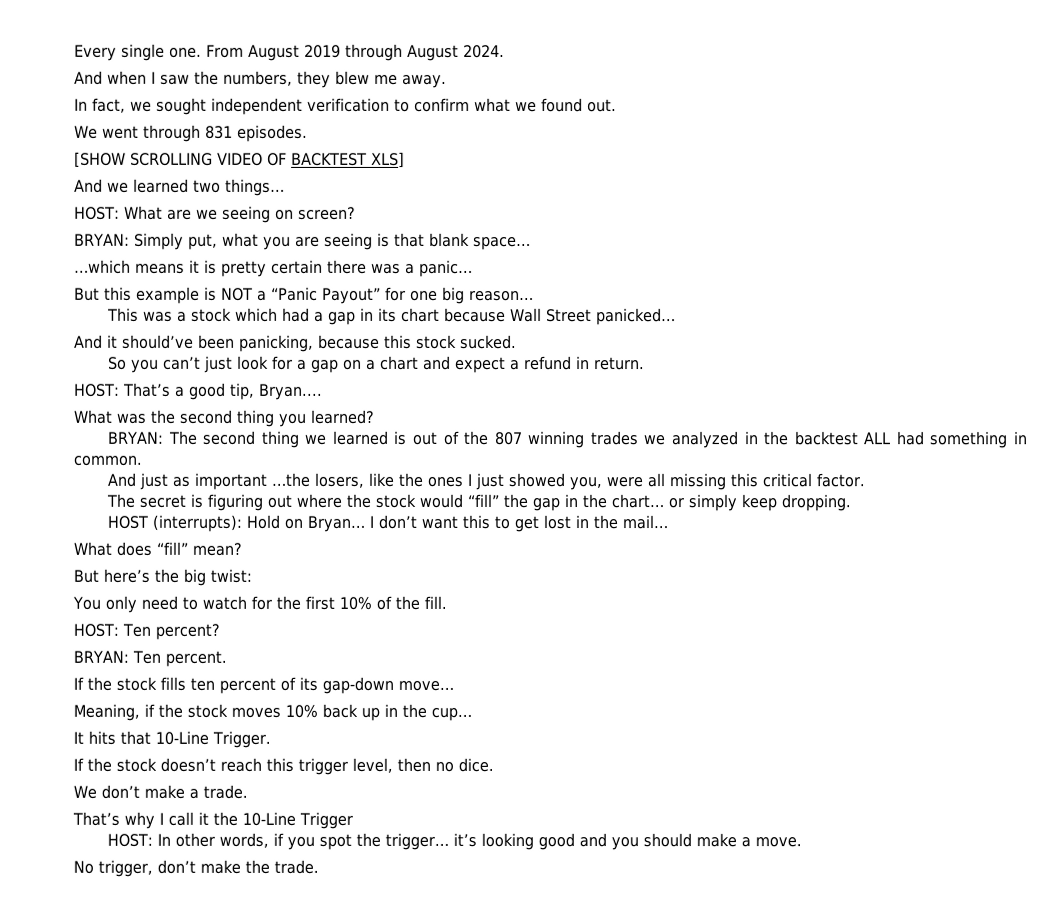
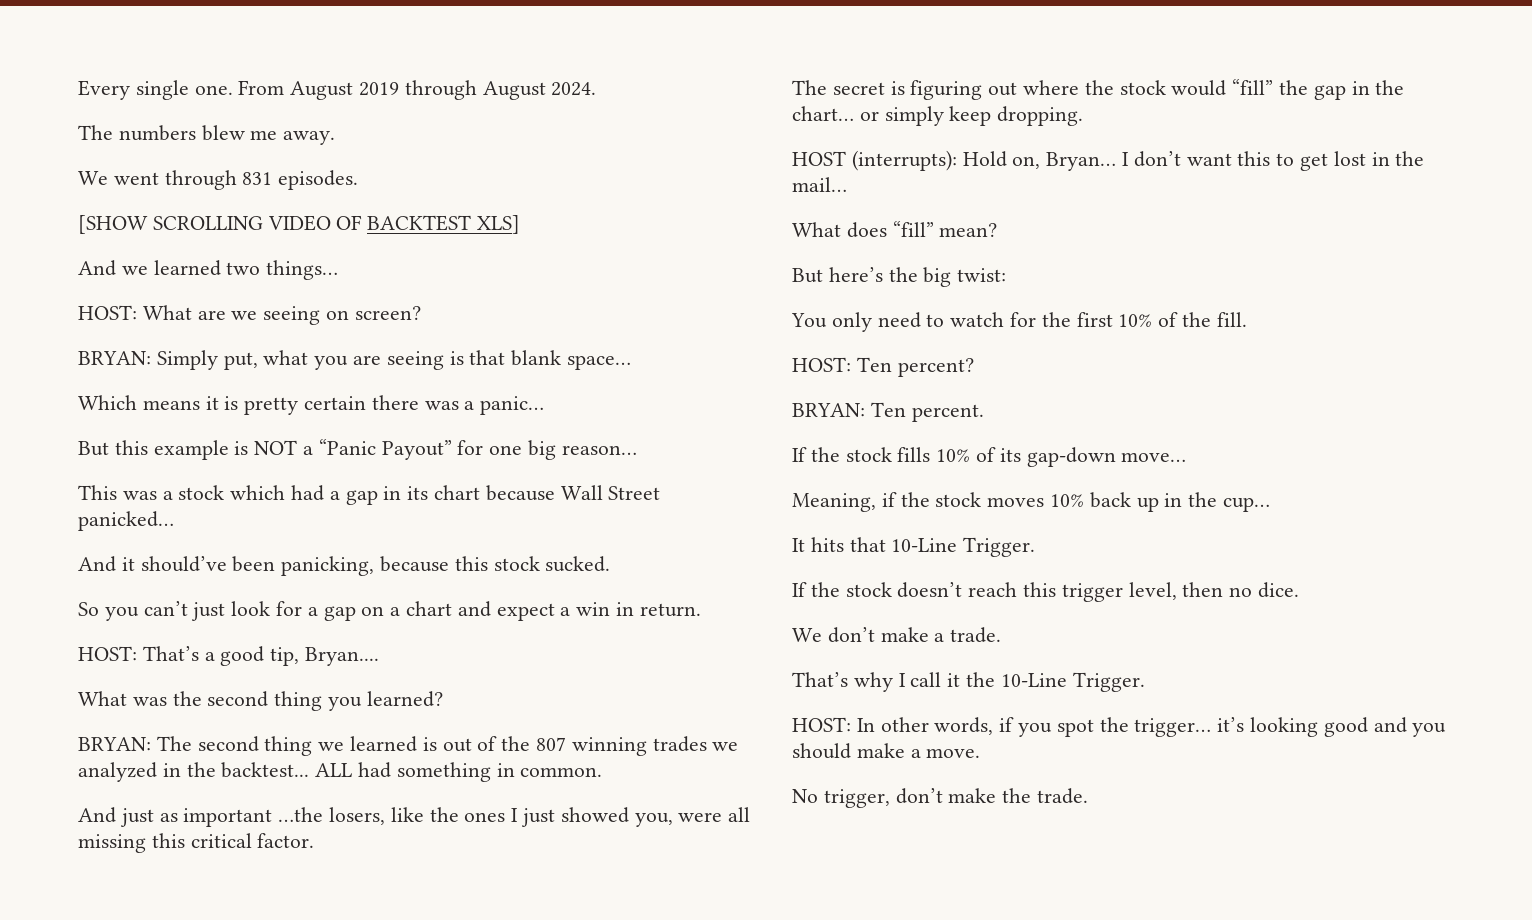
- And when I saw the numbers, they blew me away.
- In fact, we sought independent verification to confirm what we found out.
+ The numbers blew me away.
- …which means it is pretty certain there was a panic…
+ Which means it is pretty certain there was a panic…
- So you can’t just look for a gap on a chart and expect a refund in return.
+ So you can’t just look for a gap on a chart and expect a win in return.
- BRYAN: The second thing we learned is out of the 807 winning trades we analyzed in the backtest ALL had something in common.
+ BRYAN: The second thing we learned is out of the 807 winning trades we analyzed in the backtest... ALL had something in common.
- HOST (interrupts): Hold on Bryan…
+ HOST (interrupts): Hold on, Bryan…
- If the stock fills ten percent of its gap-down move…
+ If the stock fills 10% of its gap-down move…
- That’s why I call it the 10-Line Trigger
+ That’s why I call it the 10-Line Trigger.

